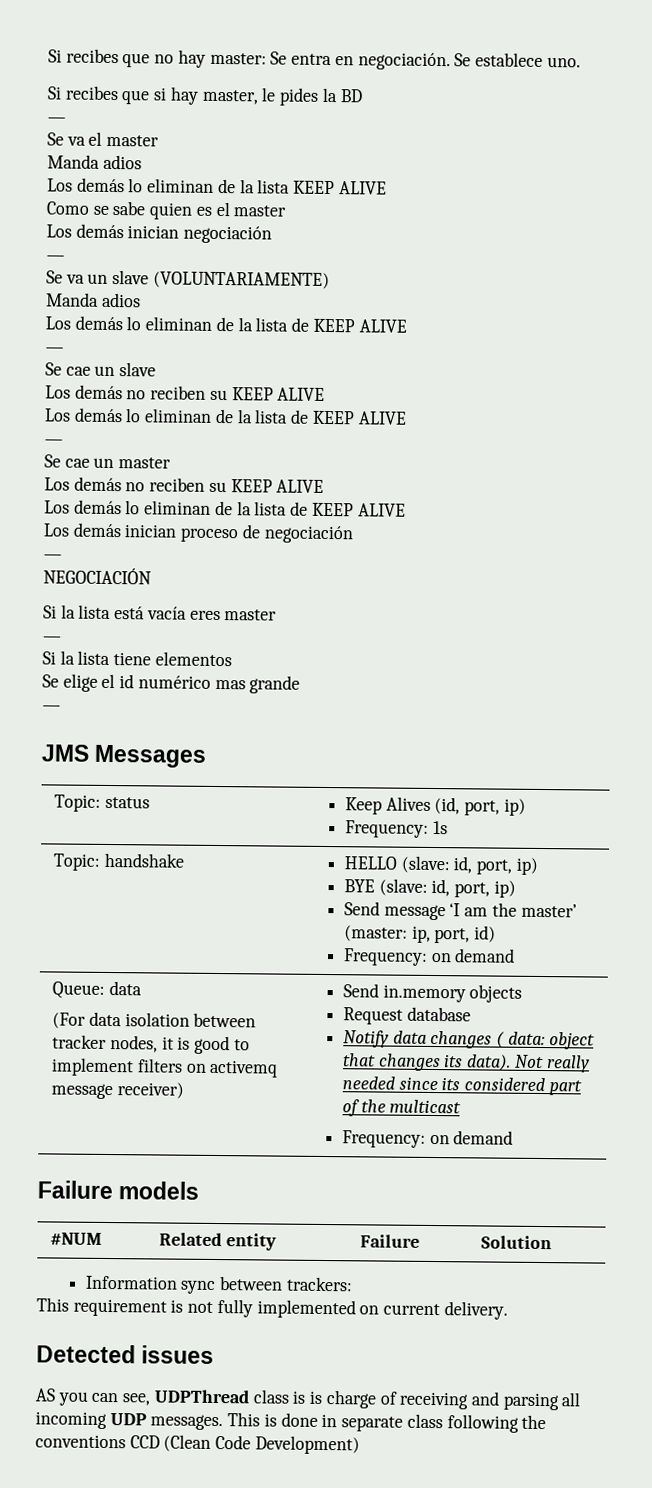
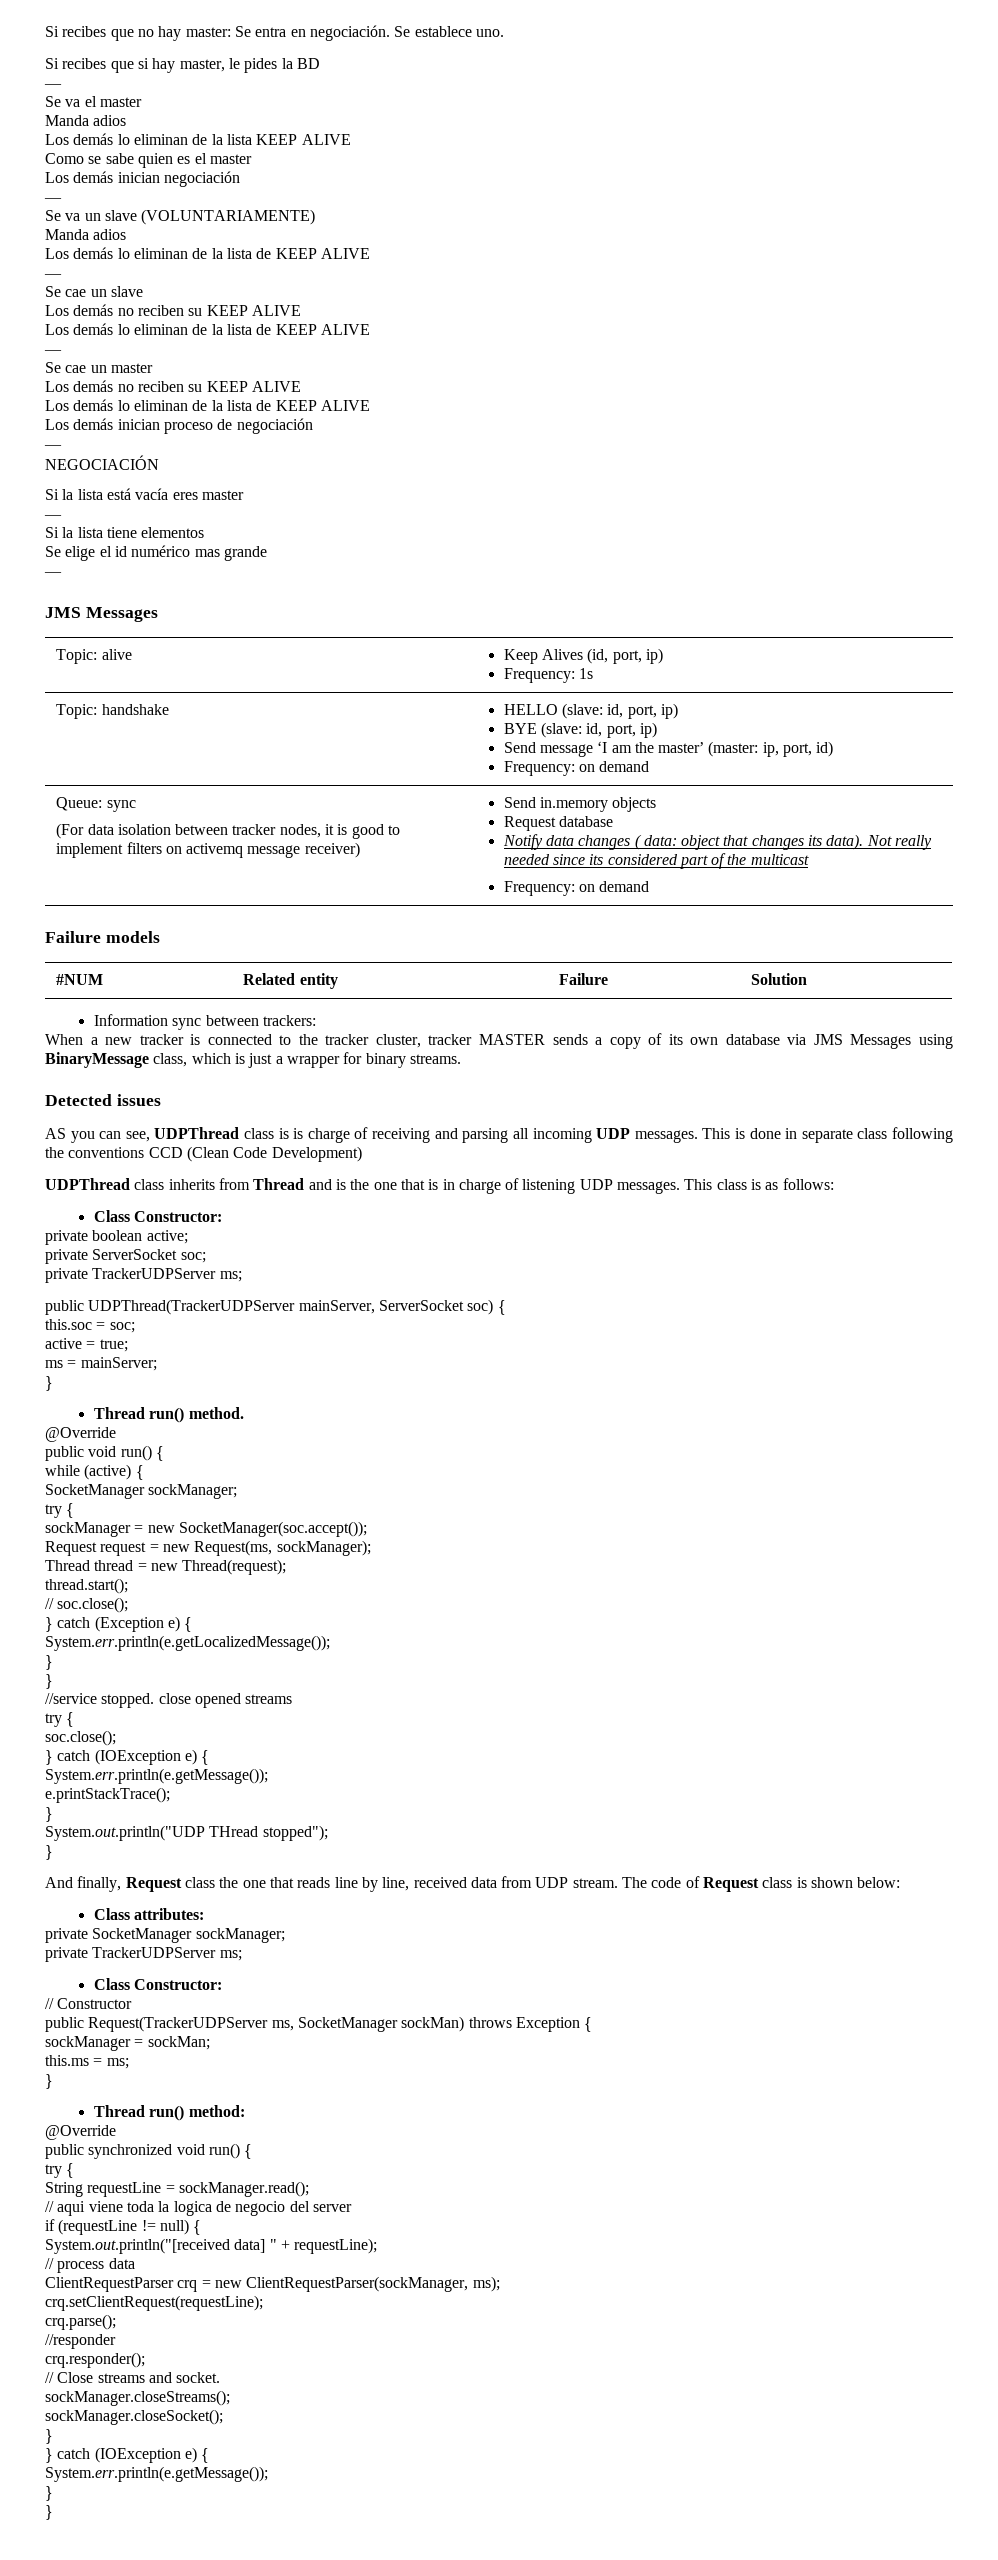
- Topic: status | Keep Alives (id, port, ip)
+ Topic: alive | Keep Alives (id, port, ip)
- Queue: data
+ Queue: sync
- This requirement is not fully implemented on current delivery.
+ When a new tracker is connected to the tracker cluster, tracker MASTER sends a copy of its own database via JMS Messages using BinaryMessage class, which is just a wrapper for binary streams.
+ UDPThread class inherits from Thread and is the one that is in charge of listening UDP messages. This class is as follows:
+ Class Constructor:
+ private boolean active;
+ private ServerSocket soc;
+ private TrackerUDPServer ms;
+ public UDPThread(TrackerUDPServer mainServer, ServerSocket soc) {
+ this.soc = soc;
+ active = true;
+ ms = mainServer;
+ }
+ Thread run() method.
+ @Override
+ public void run() {
+ while (active) {
+ SocketManager sockManager;
+ try {
+ sockManager = new SocketManager(soc.accept());
+ Request request = new Request(ms, sockManager);
+ Thread thread = new Thread(request);
+ thread.start();
+ // soc.close();
+ } catch (Exception e) {
+ System.err.println(e.getLocalizedMessage());
+ }
+ }
+ //service stopped. close opened streams
+ try {
+ soc.close();
+ } catch (IOException e) {
+ System.err.println(e.getMessage());
+ e.printStackTrace();
+ }
+ System.out.println("UDP THread stopped");
+ }
+ And finally, Request class the one that reads line by line, received data from UDP stream. The code of Request class is shown below:
+ Class attributes:
+ private SocketManager sockManager;
+ private TrackerUDPServer ms;
+ Class Constructor:
+ // Constructor
+ public Request(TrackerUDPServer ms, SocketManager sockMan) throws Exception {
+ sockManager = sockMan;
+ this.ms = ms;
+ }
+ Thread run() method:
+ @Override
+ public synchronized void run() {
+ try {
+ String requestLine = sockManager.read();
+ // aqui viene toda la logica de negocio del server
+ if (requestLine != null) {
+ System.out.println("[received data] " + requestLine);
+ // process data
+ ClientRequestParser crq = new ClientRequestParser(sockManager, ms);
+ crq.setClientRequest(requestLine);
+ crq.parse();
+ //responder
+ crq.responder();
+ // Close streams and socket.
+ sockManager.closeStreams();
+ sockManager.closeSocket();
+ }
+ } catch (IOException e) {
+ System.err.println(e.getMessage());
+ }
+ }

